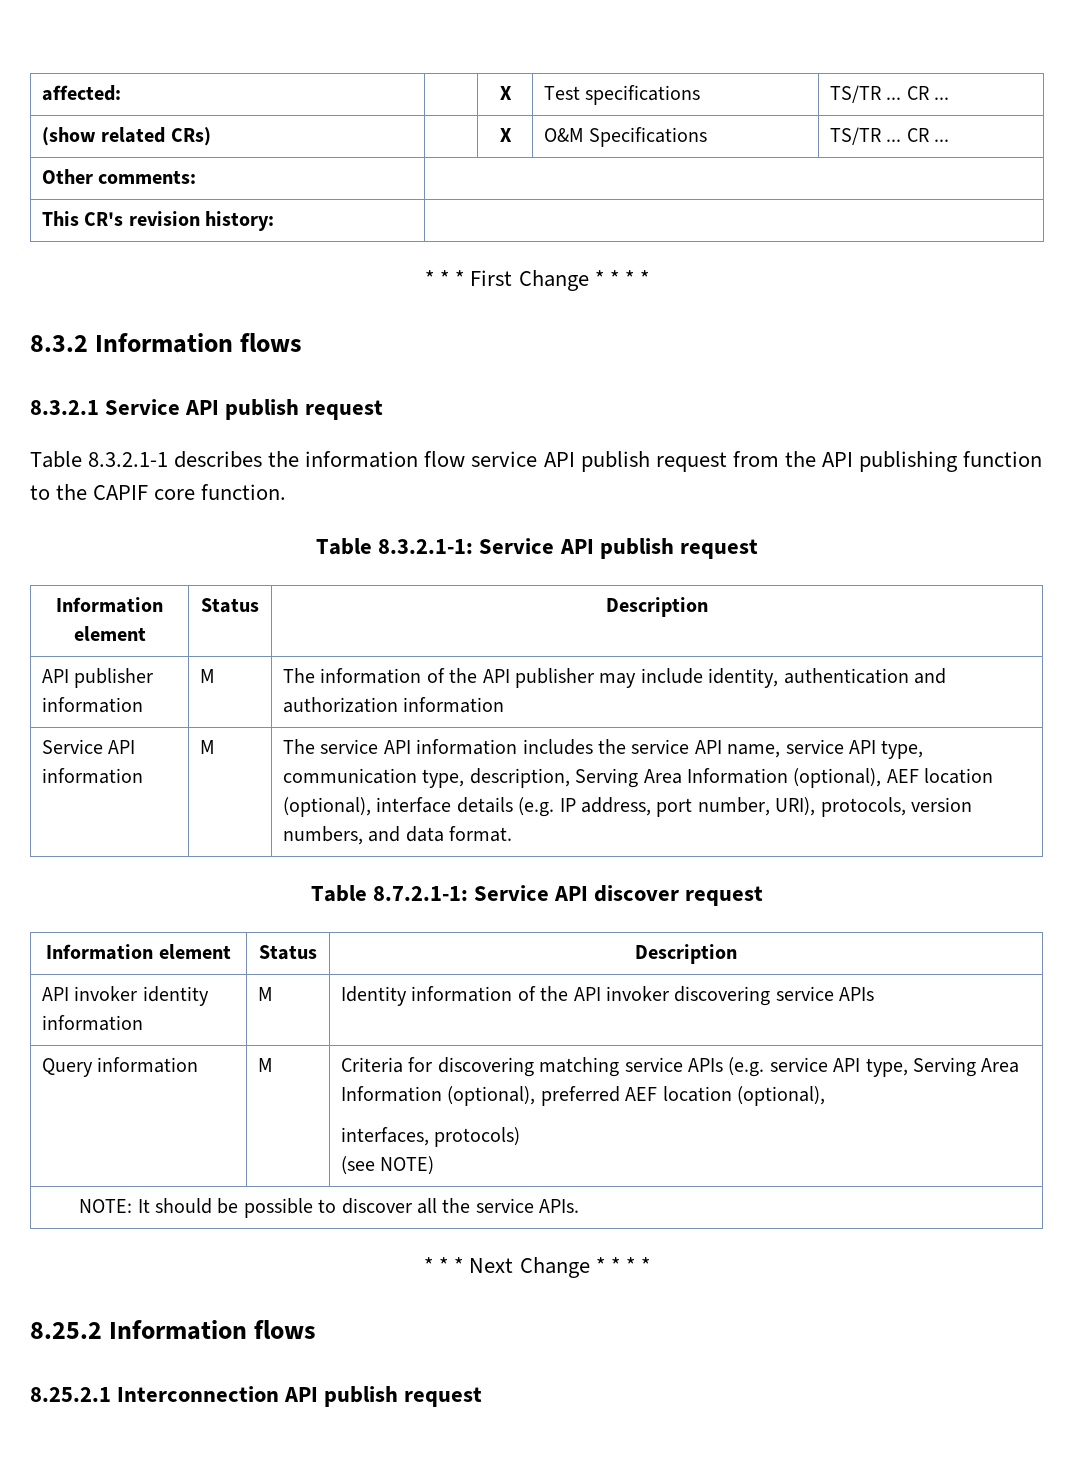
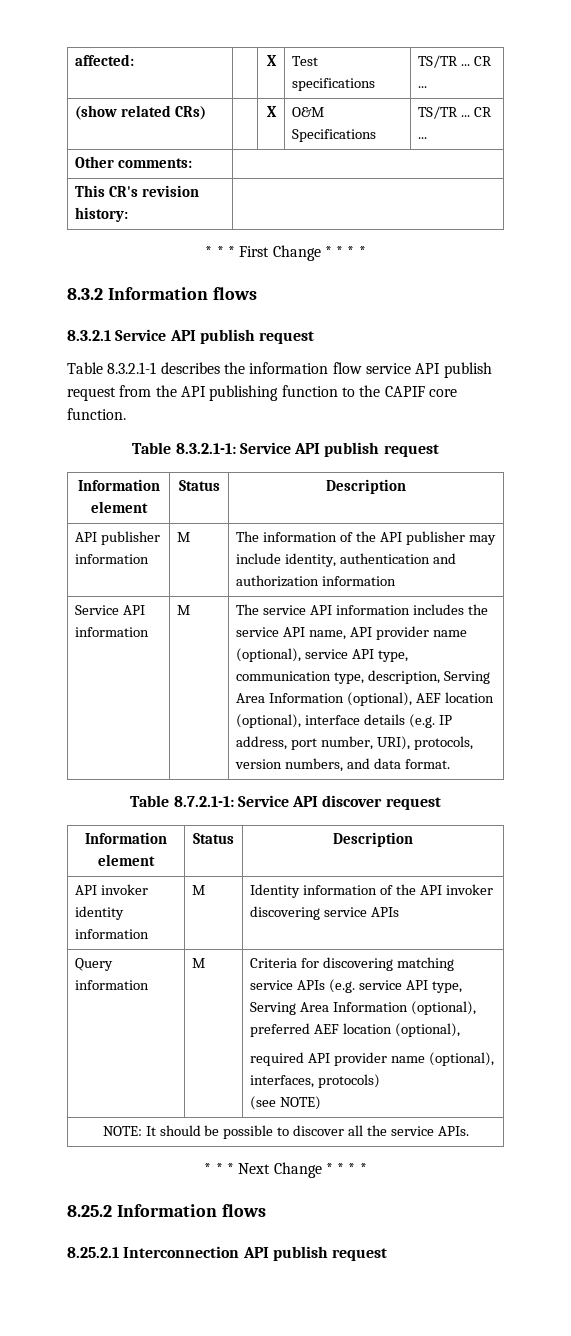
- The service API information includes the service API name, service API type, communication type, description, Serving Area Information (optional), AEF location (optional), interface details (e.g. IP address, port number, URI), protocols, version numbers, and data format.
+ The service API information includes the service API name, API provider name (optional), service API type, communication type, description, Serving Area Information (optional), AEF location (optional), interface details (e.g. IP address, port number, URI), protocols, version numbers, and data format.
  Query information | M | Criteria for discovering matching service APIs (e.g. service API type, Serving Area Information (optional), preferred AEF location (optional),
- interfaces, protocols)
+ required API provider name (optional), interfaces, protocols)

